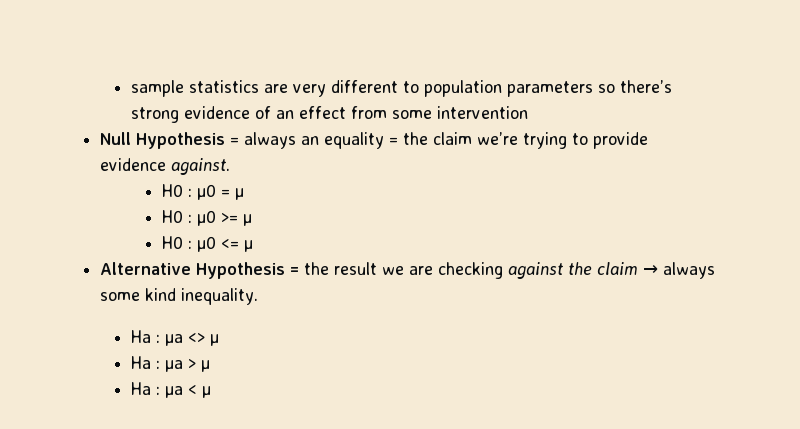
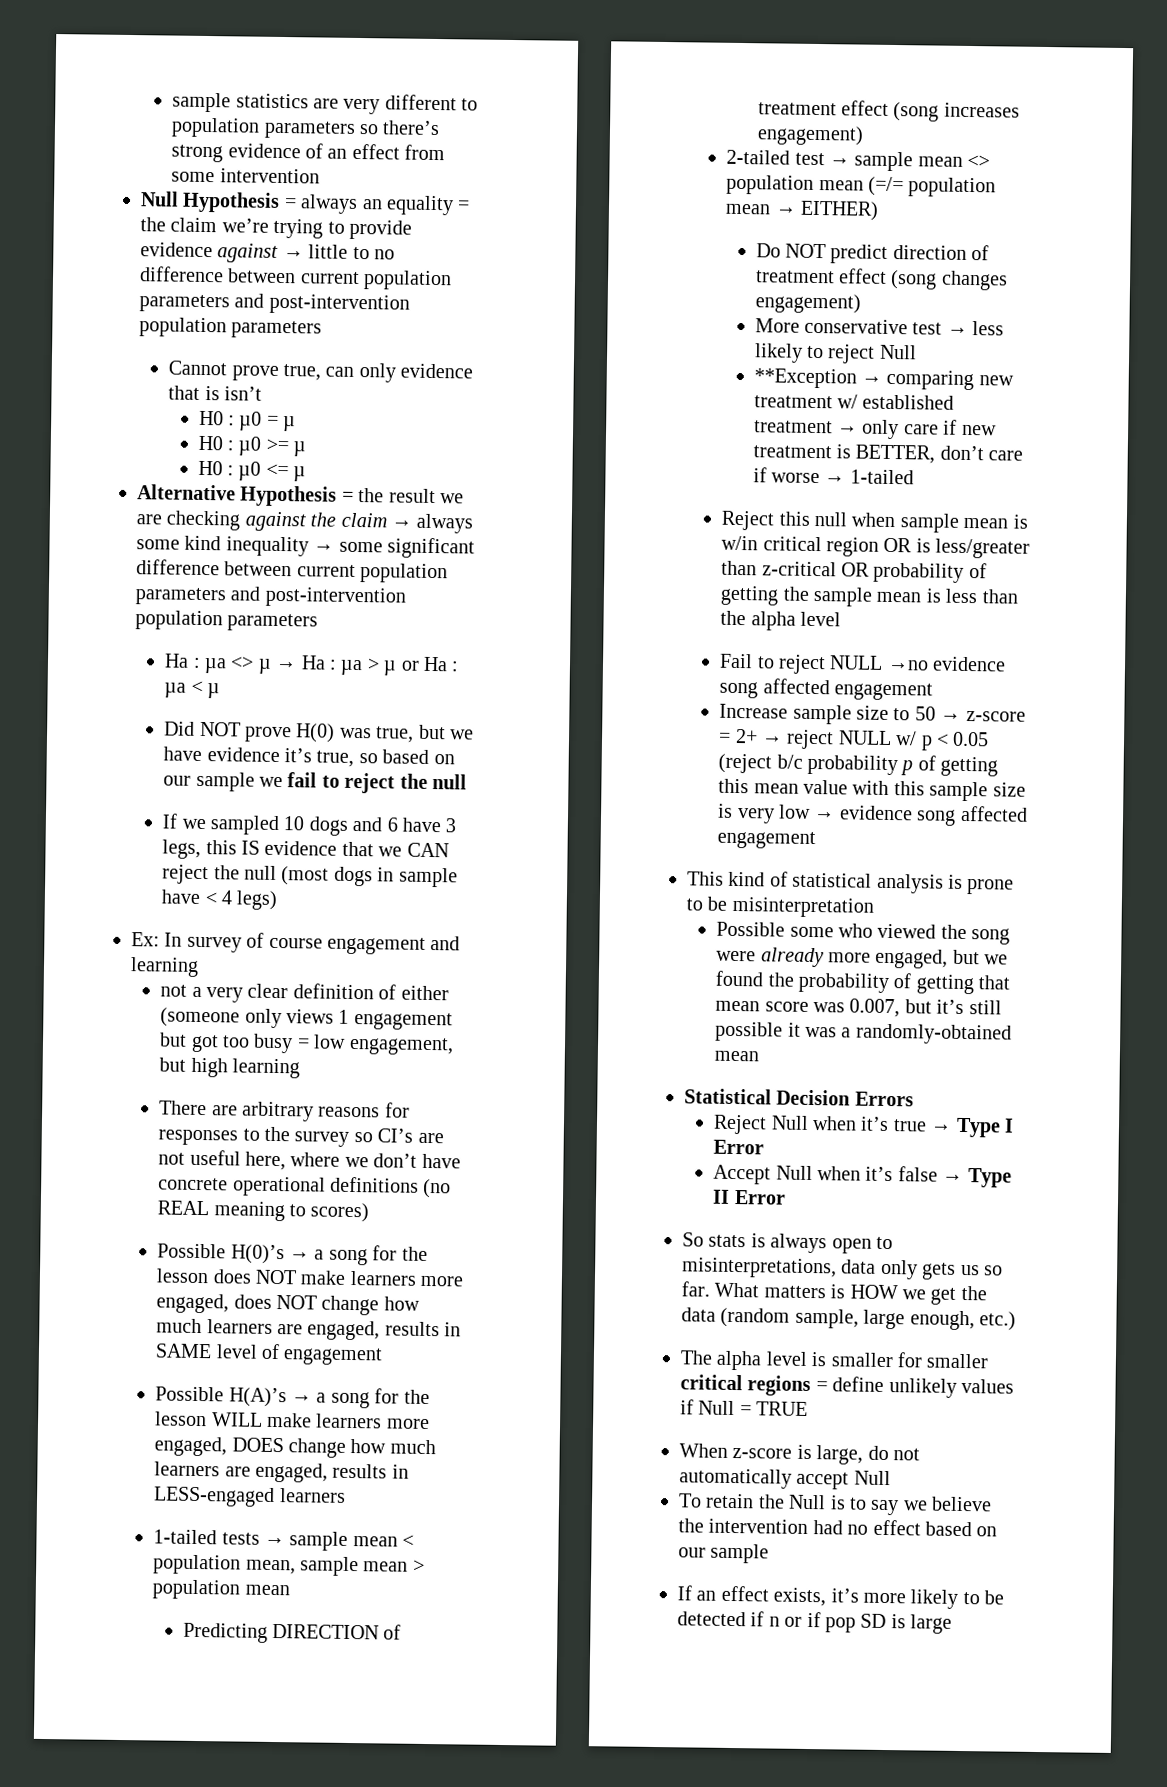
- Null Hypothesis = always an equality = the claim we’re trying to provide evidence against.
+ Null Hypothesis = always an equality = the claim we’re trying to provide evidence against → little to no difference between current population parameters and post-intervention population parameters
+ Cannot prove true, can only evidence that is isn’t
- Alternative Hypothesis = the result we are checking against the claim → always some kind inequality.
+ Alternative Hypothesis = the result we are checking against the claim → always some kind inequality → some significant difference between current population parameters and post-intervention population parameters
- Ha : µa <> µ
- Ha : µa > µ
- Ha : µa < µ
+ Ha : µa <> µ → Ha : µa > µ or Ha : µa < µ
+ Did NOT prove H(0) was true, but we have evidence it’s true, so based on our sample we fail to reject the null
+ If we sampled 10 dogs and 6 have 3 legs, this IS evidence that we CAN reject the null (most dogs in sample have < 4 legs)
+ Ex: In survey of course engagement and learning
+ not a very clear definition of either (someone only views 1 engagement but got too busy = low engagement, but high learning
+ There are arbitrary reasons for responses to the survey so CI’s are not useful here, where we don’t have concrete operational definitions (no REAL meaning to scores)
+ Possible H(0)’s → a song for the lesson does NOT make learners more engaged, does NOT change how much learners are engaged, results in SAME level of engagement
+ Possible H(A)’s → a song for the lesson WILL make learners more engaged, DOES change how much learners are engaged, results in LESS-engaged learners
+ 1-tailed tests → sample mean < population mean, sample mean > population mean
+ Predicting DIRECTION of treatment effect (song increases engagement)
+ 2-tailed test → sample mean <> population mean (=/= population mean → EITHER)
+ Do NOT predict direction of treatment effect (song changes engagement)
+ More conservative test → less likely to reject Null
+ **Exception → comparing new treatment w/ established treatment → only care if new treatment is BETTER, don’t care if worse → 1-tailed
+ Reject this null when sample mean is w/in critical region OR is less/greater than z-critical OR probability of getting the sample mean is less than the alpha level
+ Fail to reject NULL →no evidence song affected engagement
+ Increase sample size to 50 → z-score = 2+ → reject NULL w/ p < 0.05 (reject b/c probability p of getting this mean value with this sample size is very low → evidence song affected engagement
+ This kind of statistical analysis is prone to be misinterpretation
+ Possible some who viewed the song were already more engaged, but we found the probability of getting that mean score was 0.007, but it’s still possible it was a randomly-obtained mean
+ Statistical Decision Errors
+ Reject Null when it’s true → Type I Error
+ Accept Null when it’s false → Type II Error
+ So stats is always open to misinterpretations, data only gets us so far. What matters is HOW we get the data (random sample, large enough, etc.)
+ The alpha level is smaller for smaller critical regions = define unlikely values if Null = TRUE
+ When z-score is large, do not automatically accept Null
+ To retain the Null is to say we believe the intervention had no effect based on our sample
+ If an effect exists, it’s more likely to be detected if n or if pop SD is large

